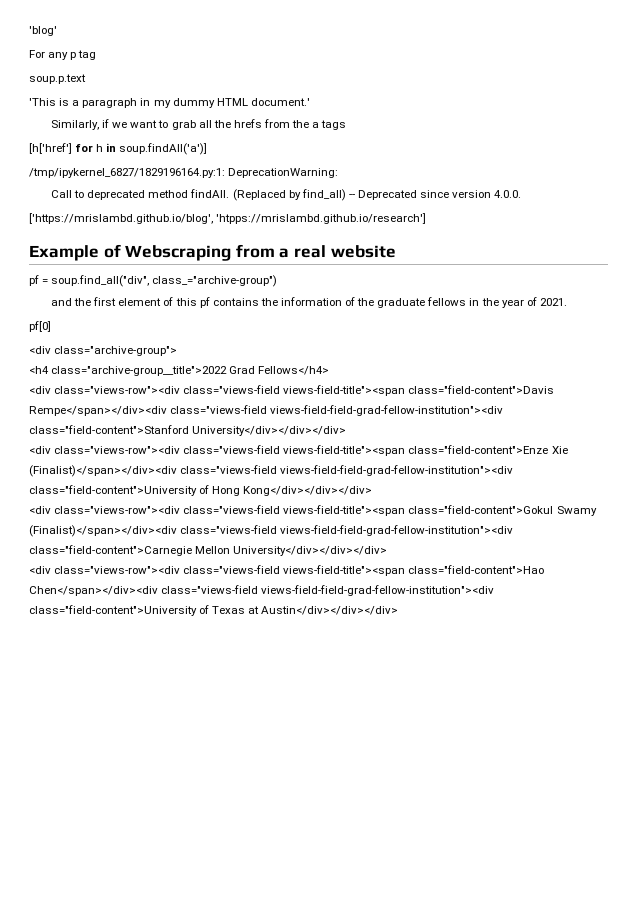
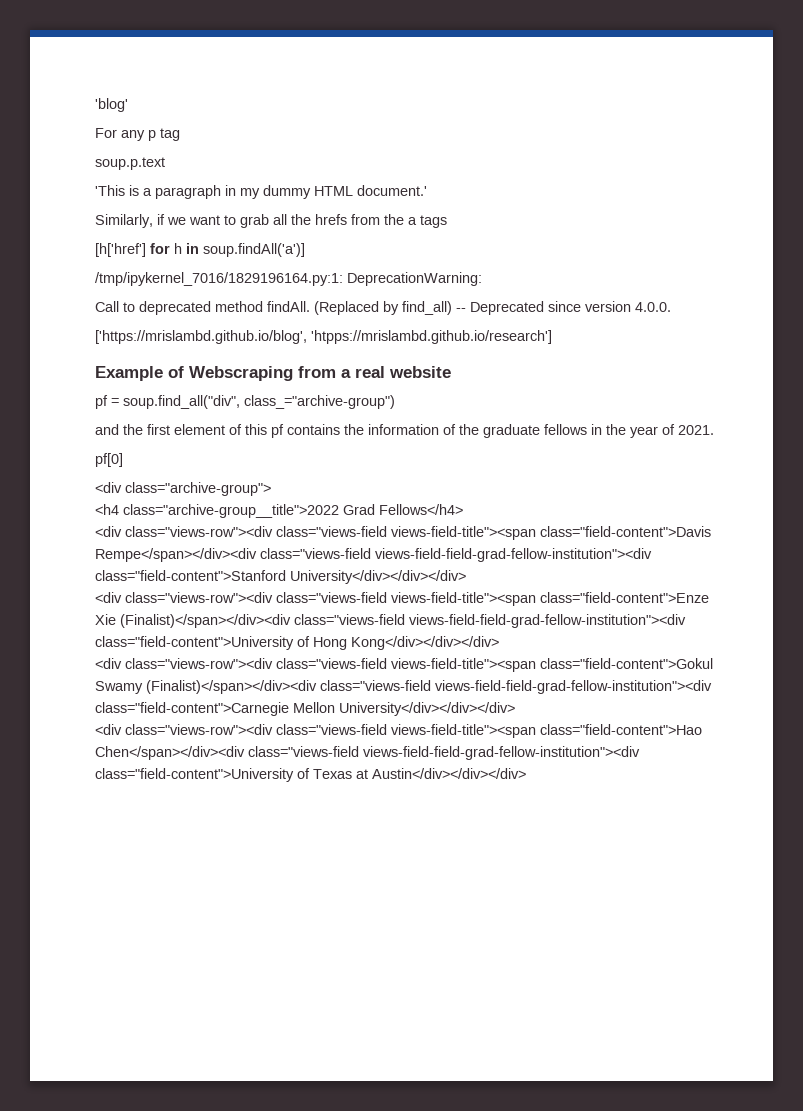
- /tmp/ipykernel_6827/1829196164.py:1: DeprecationWarning:
+ /tmp/ipykernel_7016/1829196164.py:1: DeprecationWarning:

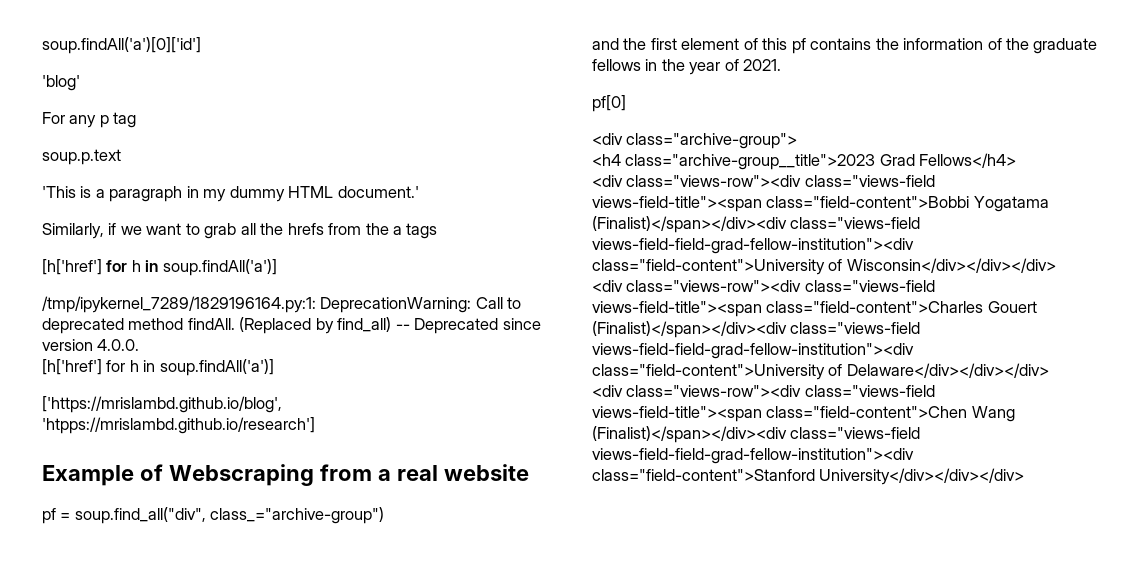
+ soup.findAll('a')[0]['id']
- /tmp/ipykernel_7016/1829196164.py:1: DeprecationWarning:
- Call to deprecated method findAll.
+ /tmp/ipykernel_7289/1829196164.py:1: DeprecationWarning: Call to deprecated method findAll.
  (Replaced by find_all) -- Deprecated since version 4.0.0.
+ [h['href'] for h in soup.findAll('a')]
- <h4 class="archive-group__title">2022 Grad Fellows</h4>
+ <h4 class="archive-group__title">2023 Grad Fellows</h4>
- <div class="views-row"><div class="views-field views-field-title"><span class="field-content">Davis Rempe</span></div><div class="views-field views-field-field-grad-fellow-institution"><div class="field-content">Stanford University</div></div></div>
- <div class="views-row"><div class="views-field views-field-title"><span class="field-content">Enze Xie (Finalist)</span></div><div class="views-field views-field-field-grad-fellow-institution"><div class="field-content">University of Hong Kong</div></div></div>
- <div class="views-row"><div class="views-field views-field-title"><span class="field-content">Gokul Swamy (Finalist)</span></div><div class="views-field views-field-field-grad-fellow-institution"><div class="field-content">Carnegie Mellon University</div></div></div>
- <div class="views-row"><div class="views-field views-field-title"><span class="field-content">Hao Chen</span></div><div class="views-field views-field-field-grad-fellow-institution"><div class="field-content">University of Texas at Austin</div></div></div>
+ <div class="views-row"><div class="views-field views-field-title"><span class="field-content">Bobbi Yogatama (Finalist)</span></div><div class="views-field views-field-field-grad-fellow-institution"><div class="field-content">University of Wisconsin</div></div></div>
+ <div class="views-row"><div class="views-field views-field-title"><span class="field-content">Charles Gouert (Finalist)</span></div><div class="views-field views-field-field-grad-fellow-institution"><div class="field-content">University of Delaware</div></div></div>
+ <div class="views-row"><div class="views-field views-field-title"><span class="field-content">Chen Wang (Finalist)</span></div><div class="views-field views-field-field-grad-fellow-institution"><div class="field-content">Stanford University</div></div></div>

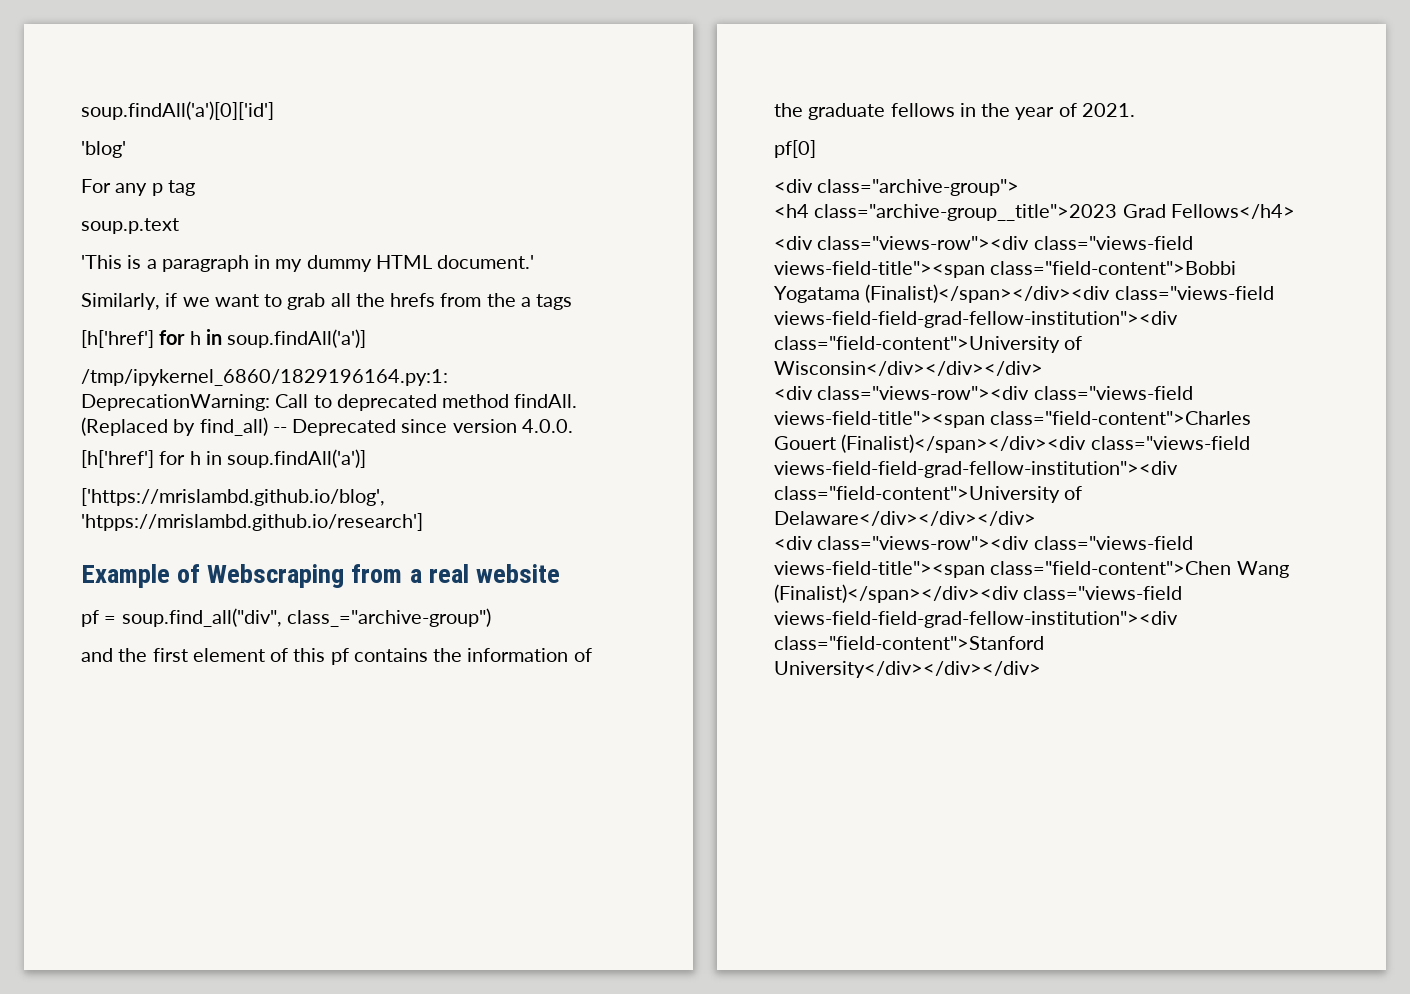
- /tmp/ipykernel_7289/1829196164.py:1: DeprecationWarning: Call to deprecated method findAll.
+ /tmp/ipykernel_6860/1829196164.py:1: DeprecationWarning: Call to deprecated method findAll.

